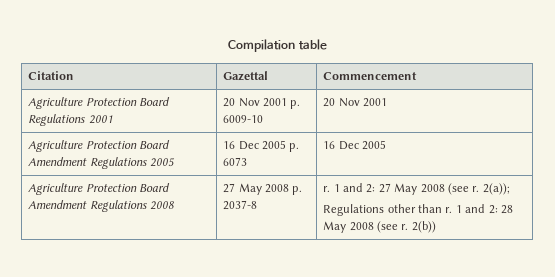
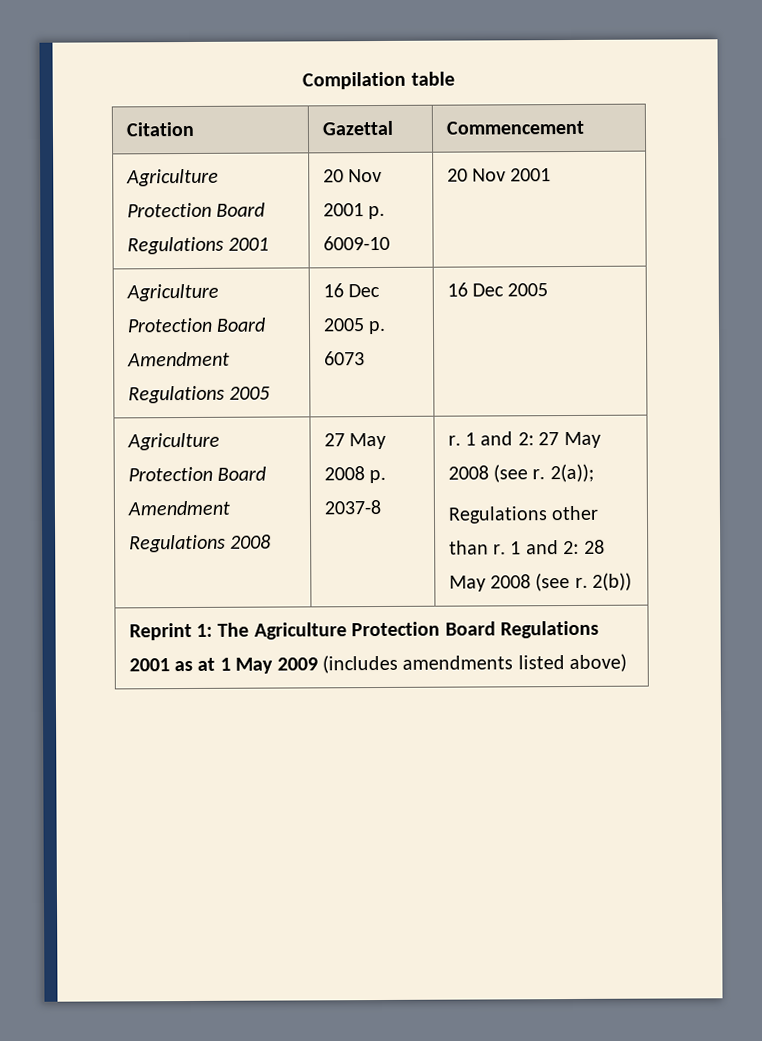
+ Reprint 1: The Agriculture Protection Board Regulations 2001 as at 1 May 2009 (includes amendments listed above)

